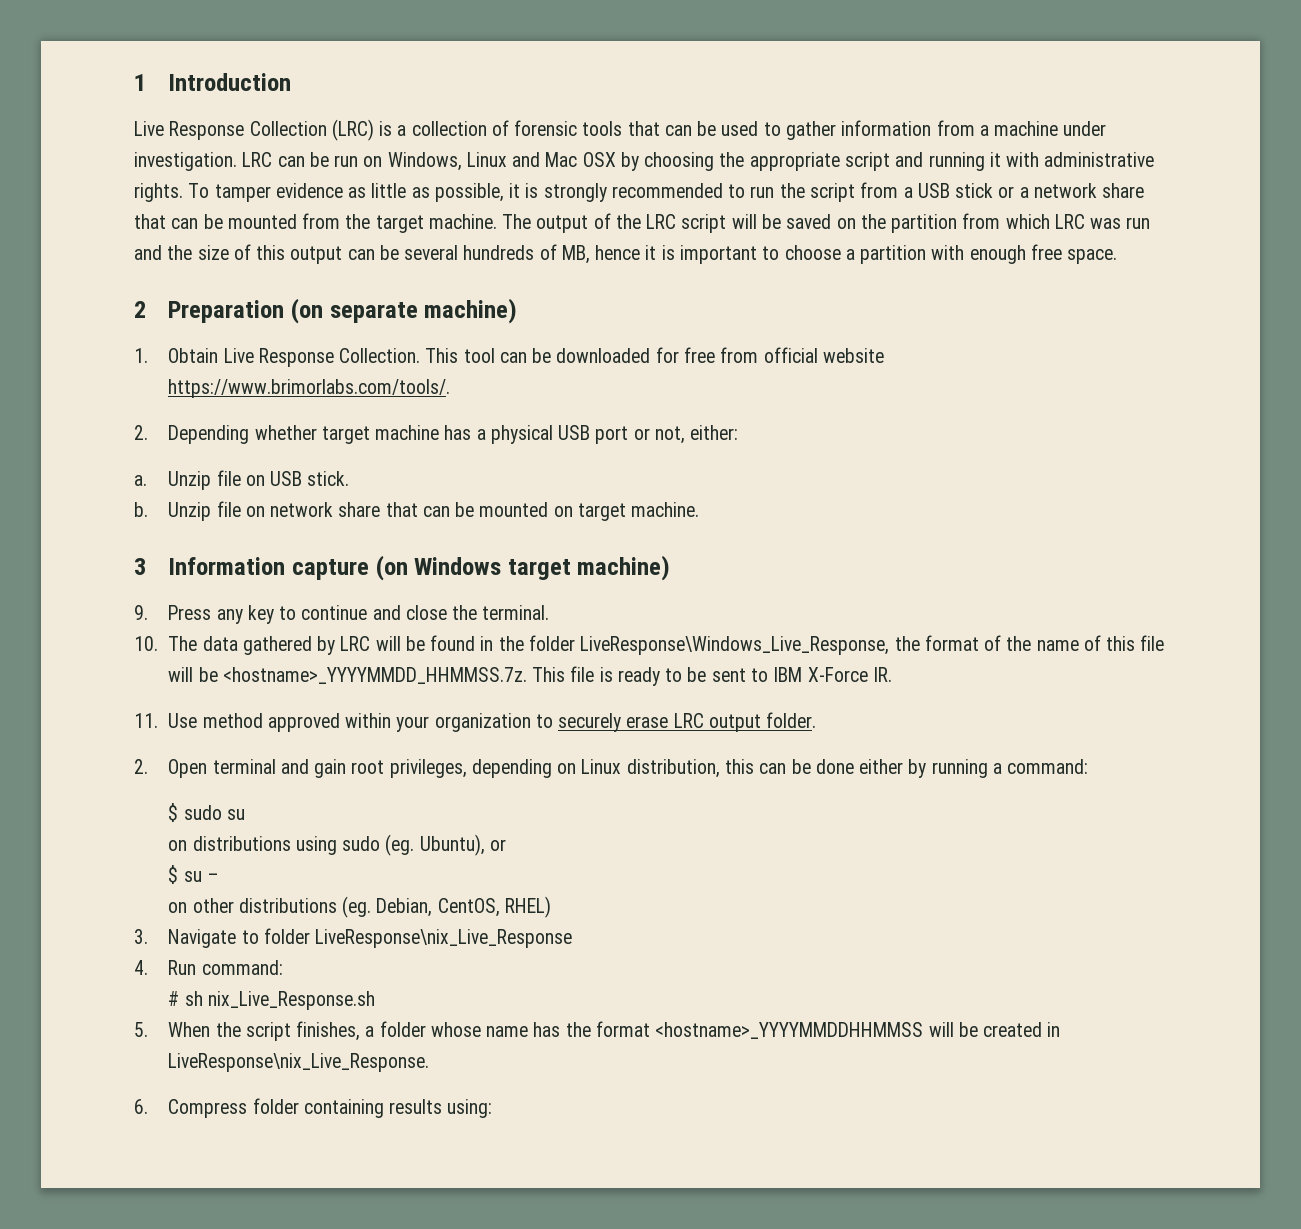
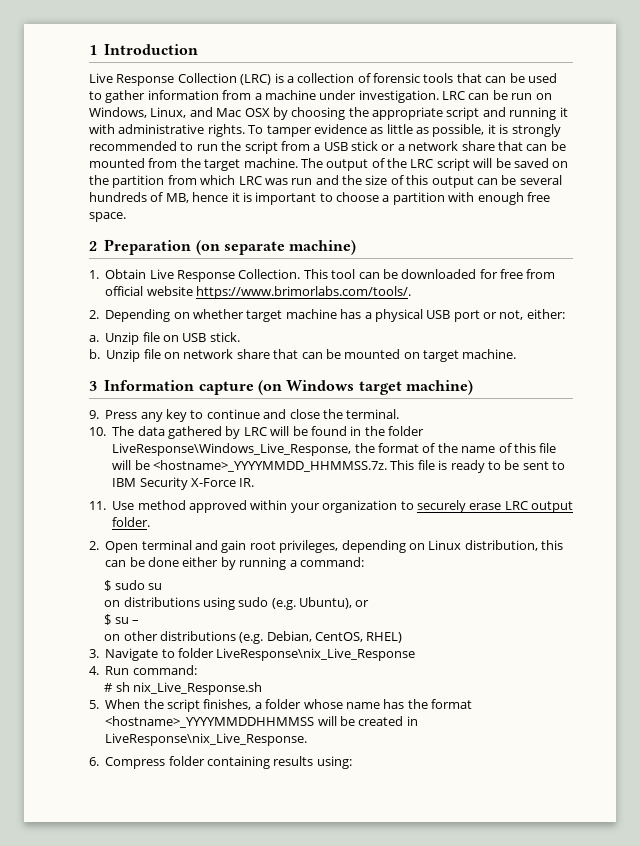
- LRC can be run on Windows, Linux and Mac OSX by choosing the appropriate script and running it with administrative rights.
+ LRC can be run on Windows, Linux, and Mac OSX by choosing the appropriate script and running it with administrative rights.
- 2. Depending whether target machine has a physical USB port or not, either:
+ 2. Depending on whether target machine has a physical USB port or not, either:
- 10. The data gathered by LRC will be found in the folder LiveResponse\Windows_Live_Response, the format of the name of this file will be <hostname>_YYYYMMDD_HHMMSS.7z. This file is ready to be sent to IBM X-Force IR.
+ 10. The data gathered by LRC will be found in the folder LiveResponse\Windows_Live_Response, the format of the name of this file will be <hostname>_YYYYMMDD_HHMMSS.7z. This file is ready to be sent to IBM Security X-Force IR.
- on distributions using sudo (eg. Ubuntu), or
+ on distributions using sudo (e.g. Ubuntu), or
- on other distributions (eg. Debian, CentOS, RHEL)
+ on other distributions (e.g. Debian, CentOS, RHEL)

